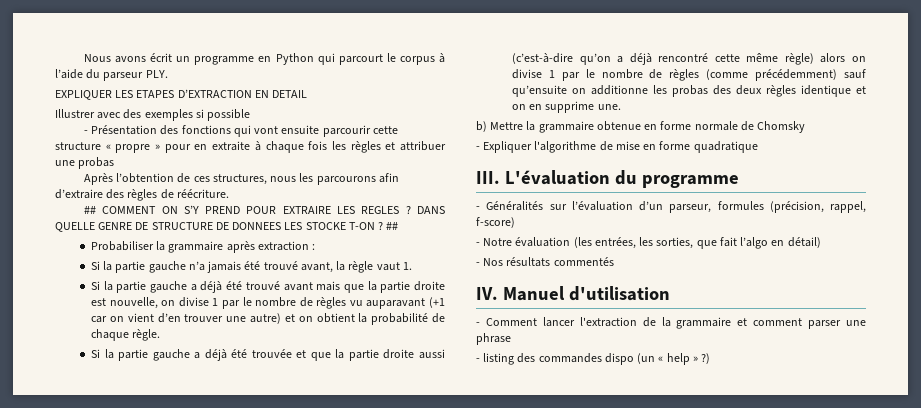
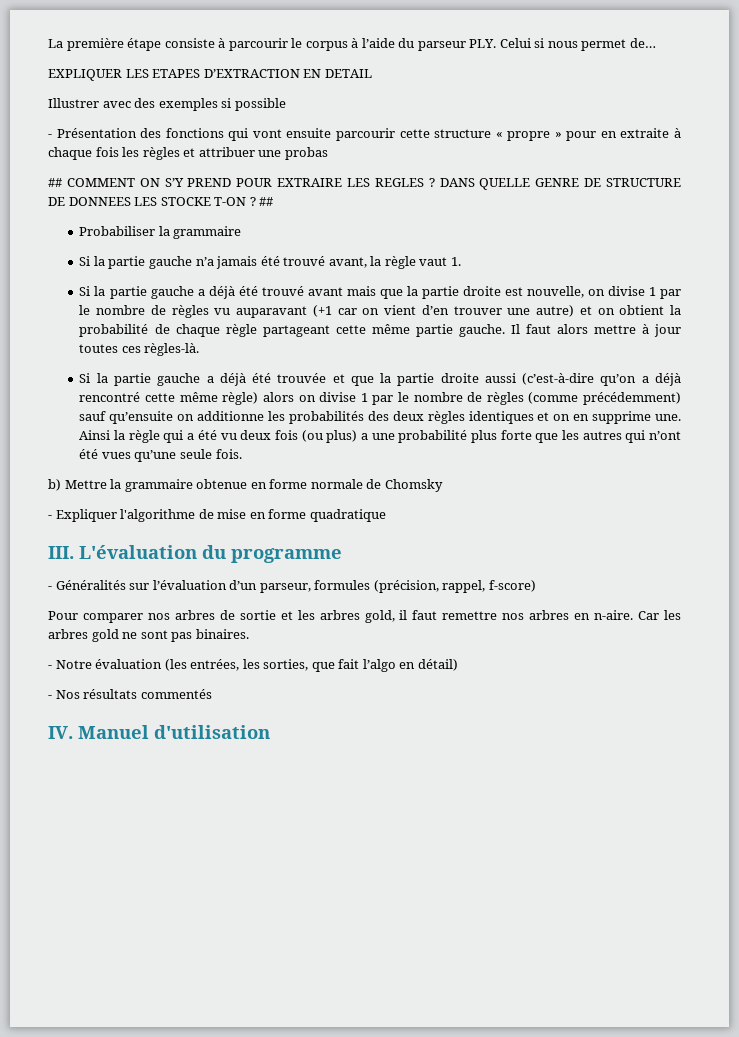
- Nous avons écrit un programme en Python qui parcourt le corpus à l’aide du parseur PLY.
+ La première étape consiste à parcourir le corpus à l’aide du parseur PLY. Celui si nous permet de…
- Après l’obtention de ces structures, nous les parcourons afin d’extraire des règles de réécriture.
- Probabiliser la grammaire après extraction :
+ Probabiliser la grammaire
- Si la partie gauche a déjà été trouvé avant mais que la partie droite est nouvelle, on divise 1 par le nombre de règles vu auparavant (+1 car on vient d’en trouver une autre) et on obtient la probabilité de chaque règle.
+ Si la partie gauche a déjà été trouvé avant mais que la partie droite est nouvelle, on divise 1 par le nombre de règles vu auparavant (+1 car on vient d’en trouver une autre) et on obtient la probabilité de chaque règle partageant cette même partie gauche. Il faut alors mettre à jour toutes ces règles-là.
- Si la partie gauche a déjà été trouvée et que la partie droite aussi (c’est-à-dire qu’on a déjà rencontré cette même règle) alors on divise 1 par le nombre de règles (comme précédemment) sauf qu’ensuite on additionne les probas des deux règles identique et on en supprime une.
+ Si la partie gauche a déjà été trouvée et que la partie droite aussi (c’est-à-dire qu’on a déjà rencontré cette même règle) alors on divise 1 par le nombre de règles (comme précédemment) sauf qu’ensuite on additionne les probabilités des deux règles identiques et on en supprime une. Ainsi la règle qui a été vu deux fois (ou plus) a une probabilité plus forte que les autres qui n’ont été vues qu’une seule fois.
+ Pour comparer nos arbres de sortie et les arbres gold, il faut remettre nos arbres en n-aire. Car les arbres gold ne sont pas binaires.
- - Comment lancer l'extraction de la grammaire et comment parser une phrase
- - listing des commandes dispo (un « help » ?)

